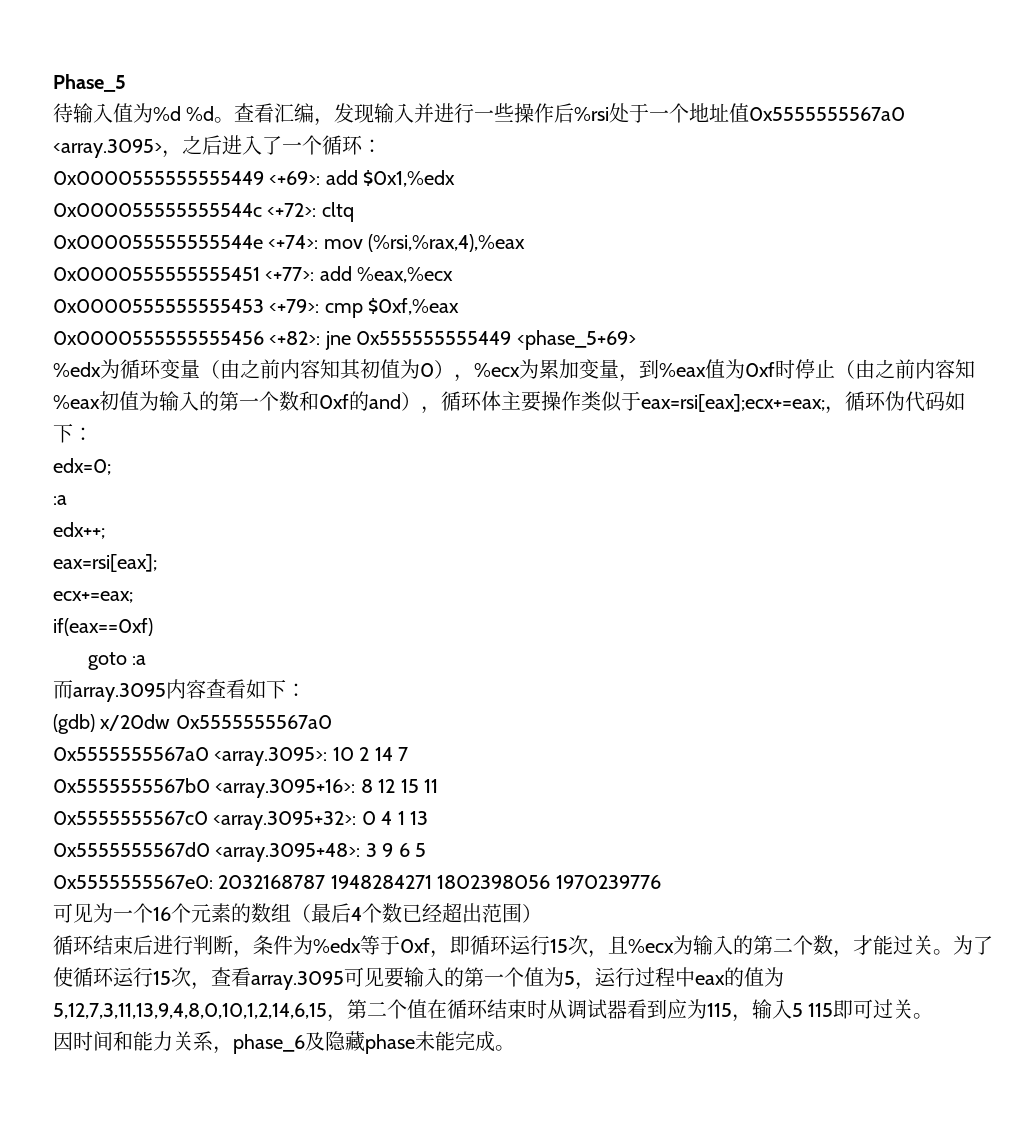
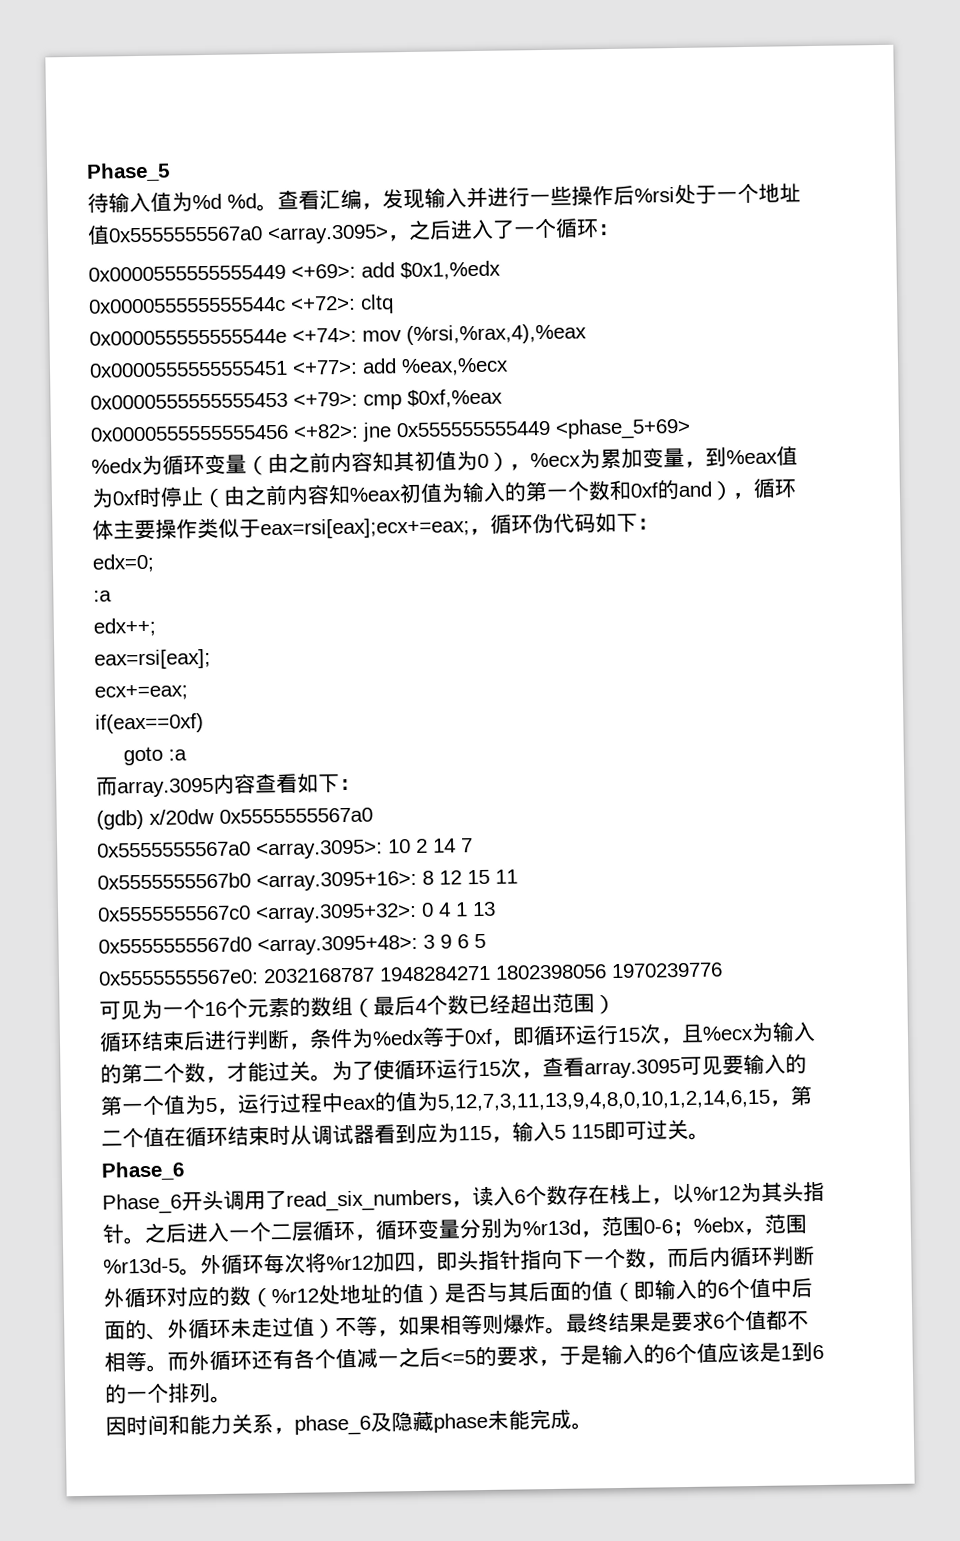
  为了使循环运行15次，查看array.3095可见要输入的第一个值为5，运行过程中eax的值为5,12,7,3,11,13,9,4,8,0,10,1,2,14,6,15，第二个值在循环结束时从调试器看到应为115，输入5 115即可过关。
+ Phase_6
+ Phase_6开头调用了read_six_numbers，读入6个数存在栈上，以%r12为其头指针。之后进入一个二层循环，循环变量分别为%r13d，范围0-6；%ebx，范围%r13d-5。外循环每次将%r12加四，即头指针指向下一个数，而后内循环判断外循环对应的数（%r12处地址的值）是否与其后面的值（即输入的6个值中后面的、外循环未走过值）不等，如果相等则爆炸。最终结果是要求6个值都不相等。而外循环还有各个值减一之后<=5的要求，于是输入的6个值应该是1到6的一个排列。

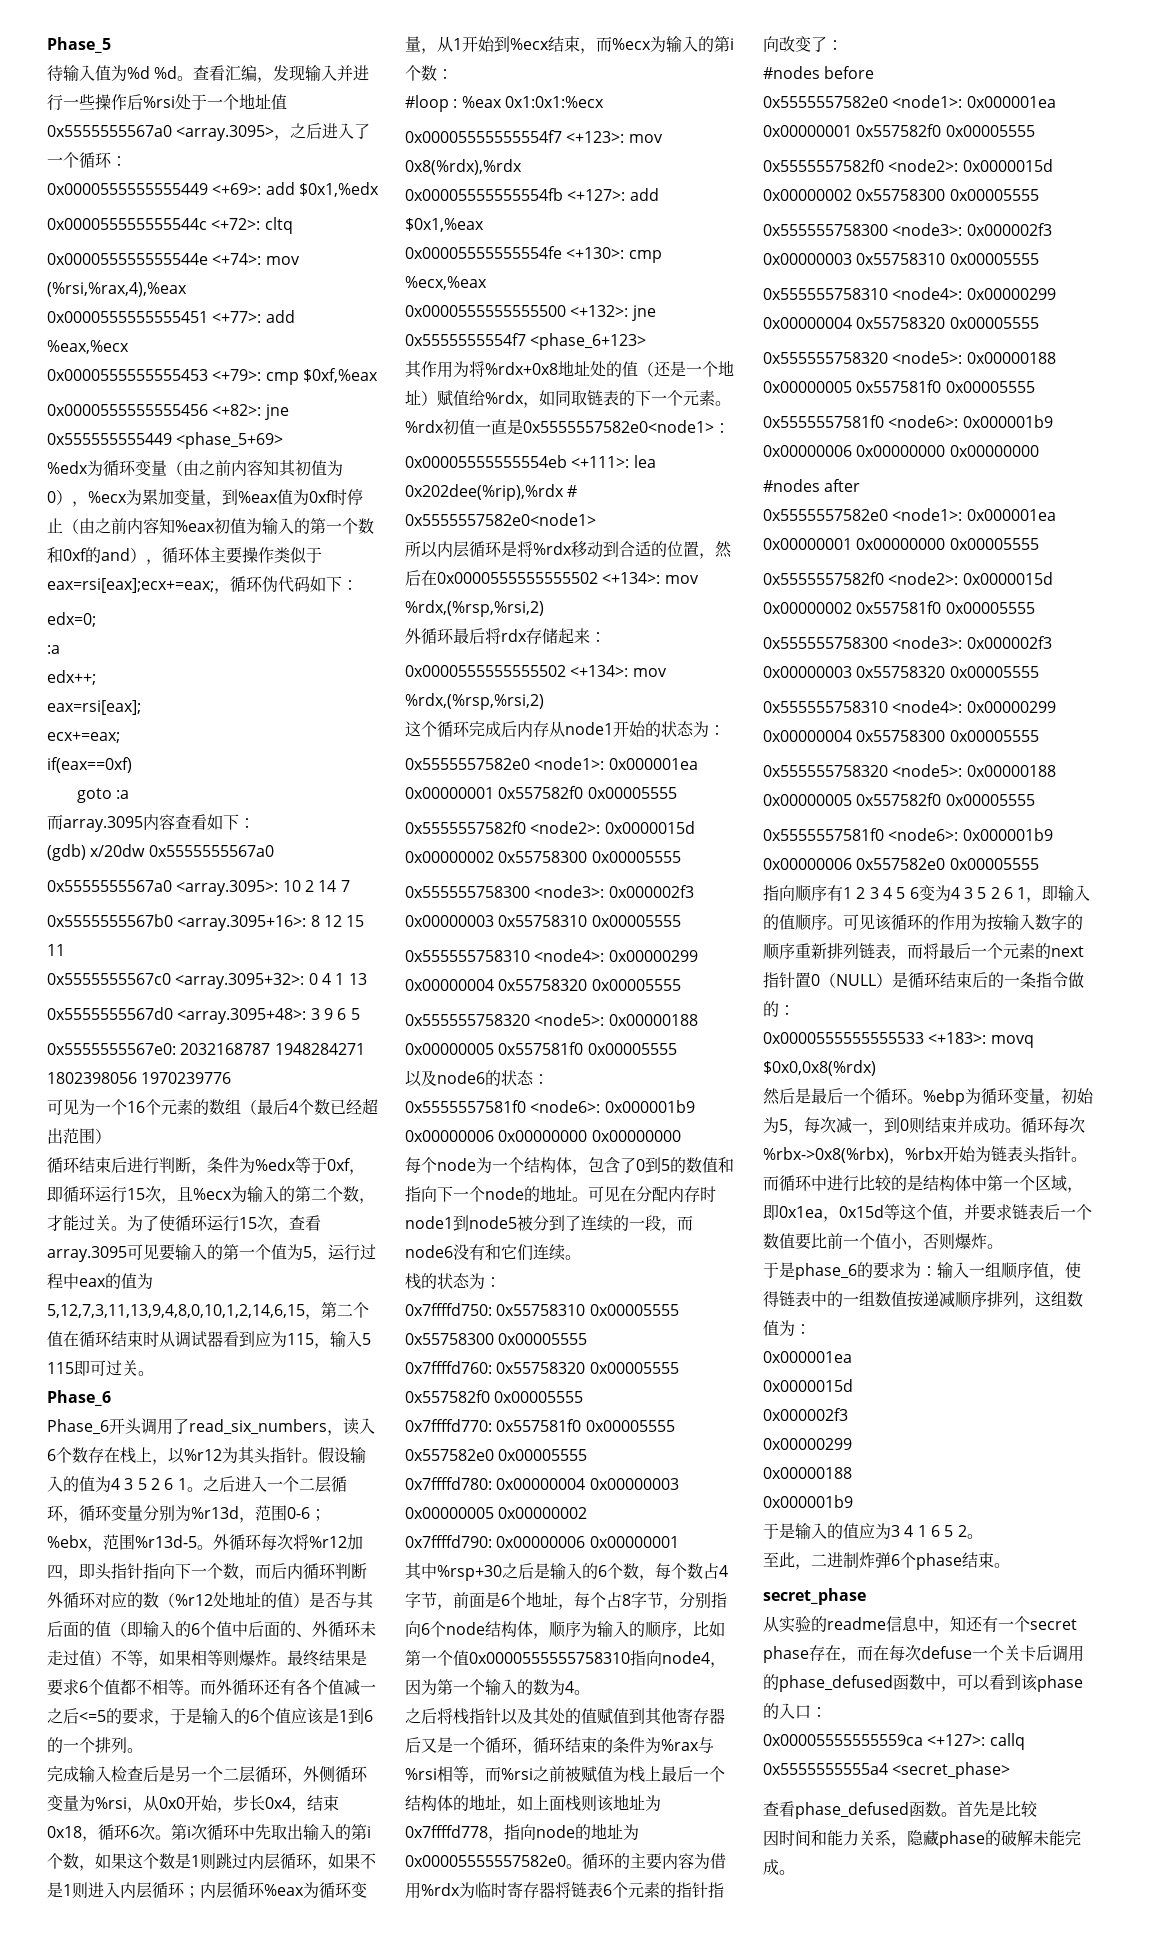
+ 假设输入的值为4 3 5 2 6 1。
+ 完成输入检查后是另一个二层循环，外侧循环变量为%rsi，从0x0开始，步长0x4，结束0x18，循环6次。第i次循环中先取出输入的第i个数，如果这个数是1则跳过内层循环，如果不是1则进入内层循环；内层循环%eax为循环变量，从1开始到%ecx结束，而%ecx为输入的第i个数：
+ #loop : %eax 0x1:0x1:%ecx
+ 0x00005555555554f7 <+123>: mov 0x8(%rdx),%rdx
+ 0x00005555555554fb <+127>: add $0x1,%eax
+ 0x00005555555554fe <+130>: cmp %ecx,%eax
+ 0x0000555555555500 <+132>: jne 0x5555555554f7 <phase_6+123>
+ 其作用为将%rdx+0x8地址处的值（还是一个地址）赋值给%rdx，如同取链表的下一个元素。%rdx初值一直是0x5555557582e0<node1>：
+ 0x00005555555554eb <+111>: lea 0x202dee(%rip),%rdx # 0x5555557582e0<node1>
+ 所以内层循环是将%rdx移动到合适的位置，然后在0x0000555555555502 <+134>: mov %rdx,(%rsp,%rsi,2)
+ 外循环最后将rdx存储起来：
+ 0x0000555555555502 <+134>: mov %rdx,(%rsp,%rsi,2)
+ 这个循环完成后内存从node1开始的状态为：
+ 0x5555557582e0 <node1>: 0x000001ea 0x00000001 0x557582f0 0x00005555
+ 0x5555557582f0 <node2>: 0x0000015d 0x00000002 0x55758300 0x00005555
+ 0x555555758300 <node3>: 0x000002f3 0x00000003 0x55758310 0x00005555
+ 0x555555758310 <node4>: 0x00000299 0x00000004 0x55758320 0x00005555
+ 0x555555758320 <node5>: 0x00000188 0x00000005 0x557581f0 0x00005555
+ 以及node6的状态：
+ 0x5555557581f0 <node6>: 0x000001b9 0x00000006 0x00000000 0x00000000
+ 每个node为一个结构体，包含了0到5的数值和指向下一个node的地址。可见在分配内存时node1到node5被分到了连续的一段，而node6没有和它们连续。
+ 栈的状态为：
+ 0x7ffffd750: 0x55758310 0x00005555 0x55758300 0x00005555
+ 0x7ffffd760: 0x55758320 0x00005555 0x557582f0 0x00005555
+ 0x7ffffd770: 0x557581f0 0x00005555 0x557582e0 0x00005555
+ 0x7ffffd780: 0x00000004 0x00000003 0x00000005 0x00000002
+ 0x7ffffd790: 0x00000006 0x00000001
+ 其中%rsp+30之后是输入的6个数，每个数占4字节，前面是6个地址，每个占8字节，分别指向6个node结构体，顺序为输入的顺序，比如第一个值0x0000555555758310指向node4，因为第一个输入的数为4。
+ 之后将栈指针以及其处的值赋值到其他寄存器后又是一个循环，循环结束的条件为%rax与%rsi相等，而%rsi之前被赋值为栈上最后一个结构体的地址，如上面栈则该地址为0x7ffffd778，指向node的地址为0x00005555557582e0。循环的主要内容为借用%rdx为临时寄存器将链表6个元素的指针指向改变了：
+ #nodes before
+ 0x5555557582e0 <node1>: 0x000001ea 0x00000001 0x557582f0 0x00005555
+ 0x5555557582f0 <node2>: 0x0000015d 0x00000002 0x55758300 0x00005555
+ 0x555555758300 <node3>: 0x000002f3 0x00000003 0x55758310 0x00005555
+ 0x555555758310 <node4>: 0x00000299 0x00000004 0x55758320 0x00005555
+ 0x555555758320 <node5>: 0x00000188 0x00000005 0x557581f0 0x00005555
+ 0x5555557581f0 <node6>: 0x000001b9 0x00000006 0x00000000 0x00000000
+ #nodes after
+ 0x5555557582e0 <node1>: 0x000001ea 0x00000001 0x00000000 0x00005555
+ 0x5555557582f0 <node2>: 0x0000015d 0x00000002 0x557581f0 0x00005555
+ 0x555555758300 <node3>: 0x000002f3 0x00000003 0x55758320 0x00005555
+ 0x555555758310 <node4>: 0x00000299 0x00000004 0x55758300 0x00005555
+ 0x555555758320 <node5>: 0x00000188 0x00000005 0x557582f0 0x00005555
+ 0x5555557581f0 <node6>: 0x000001b9 0x00000006 0x557582e0 0x00005555
+ 指向顺序有1 2 3 4 5 6变为4 3 5 2 6 1，即输入的值顺序。可见该循环的作用为按输入数字的顺序重新排列链表，而将最后一个元素的next指针置0（NULL）是循环结束后的一条指令做的：
+ 0x0000555555555533 <+183>: movq $0x0,0x8(%rdx)
+ 然后是最后一个循环。%ebp为循环变量，初始为5，每次减一，到0则结束并成功。循环每次%rbx->0x8(%rbx)，%rbx开始为链表头指针。而循环中进行比较的是结构体中第一个区域，即0x1ea，0x15d等这个值，并要求链表后一个数值要比前一个值小，否则爆炸。
+ 于是phase_6的要求为：输入一组顺序值，使得链表中的一组数值按递减顺序排列，这组数值为：
+ 0x000001ea
+ 0x0000015d
+ 0x000002f3
+ 0x00000299
+ 0x00000188
+ 0x000001b9
+ 于是输入的值应为3 4 1 6 5 2。
+ 至此，二进制炸弹6个phase结束。
+ secret_phase
+ 从实验的readme信息中，知还有一个secret phase存在，而在每次defuse一个关卡后调用的phase_defused函数中，可以看到该phase的入口：
+ 0x00005555555559ca <+127>: callq 0x5555555555a4 <secret_phase>
+ 查看phase_defused函数。首先是比较
- 因时间和能力关系，phase_6及隐藏phase未能完成。
+ 因时间和能力关系，隐藏phase的破解未能完成。

